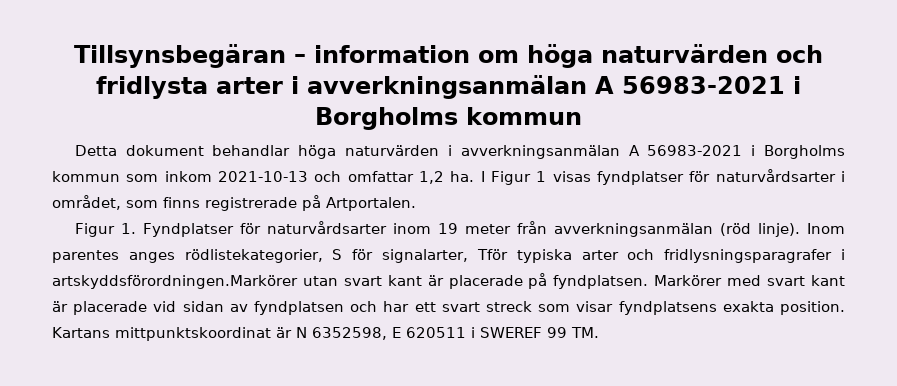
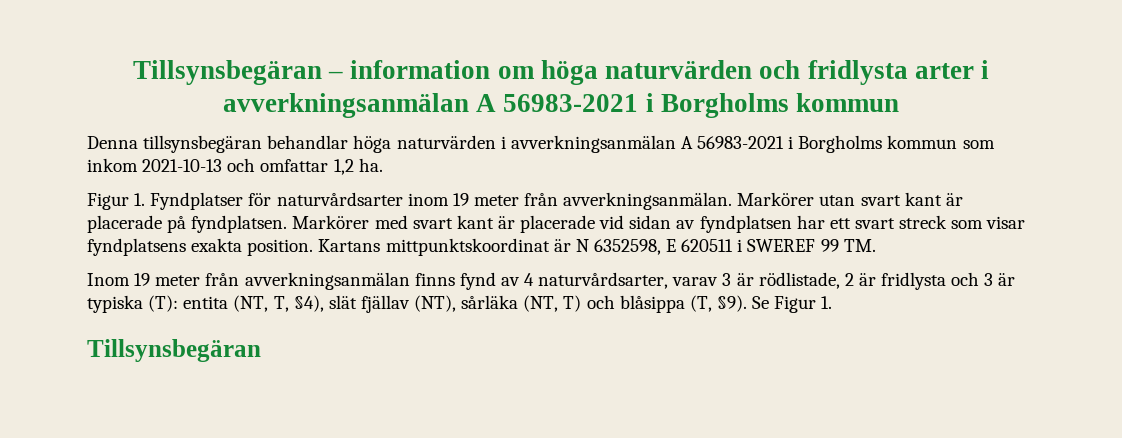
- Detta dokument behandlar höga naturvärden i avverkningsanmälan A 56983-2021 i Borgholms kommun som inkom 2021-10-13 och omfattar 1,2 ha. I Figur 1 visas fyndplatser för naturvårdsarter i området, som finns registrerade på Artportalen.
+ Denna tillsynsbegäran behandlar höga naturvärden i avverkningsanmälan A 56983-2021 i Borgholms kommun som inkom 2021-10-13 och omfattar 1,2 ha.
- Figur 1. Fyndplatser för naturvårdsarter inom 19 meter från avverkningsanmälan (röd linje). Inom parentes anges rödlistekategorier, S för signalarter, Tför typiska arter och fridlysningsparagrafer i artskyddsförordningen.Markörer utan svart kant är placerade på fyndplatsen.
+ Figur 1. Fyndplatser för naturvårdsarter inom 19 meter från avverkningsanmälan. Markörer utan svart kant är placerade på fyndplatsen.
- Markörer med svart kant är placerade vid sidan av fyndplatsen och har ett svart streck som visar fyndplatsens exakta position.
+ Markörer med svart kant är placerade vid sidan av fyndplatsen har ett svart streck som visar fyndplatsens exakta position.
+ Inom 19 meter från avverkningsanmälan finns fynd av 4 naturvårdsarter, varav 3 är rödlistade, 2 är fridlysta och 3 är typiska (T): entita (NT, T, §4), slät fjällav (NT), sårläka (NT, T) och blåsippa (T, §9). Se Figur 1.
+ Tillsynsbegäran

